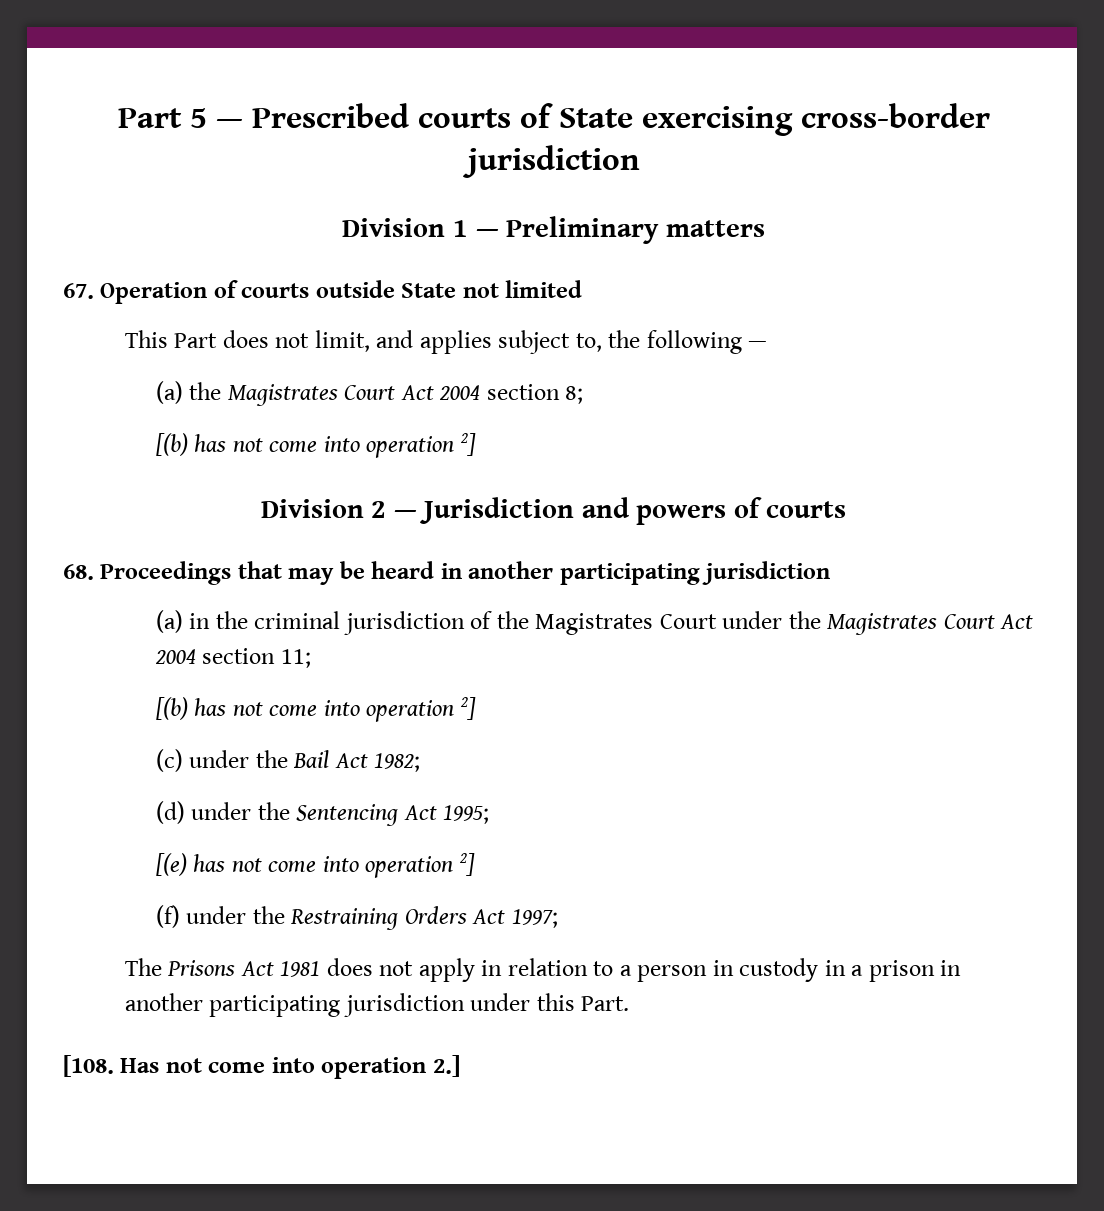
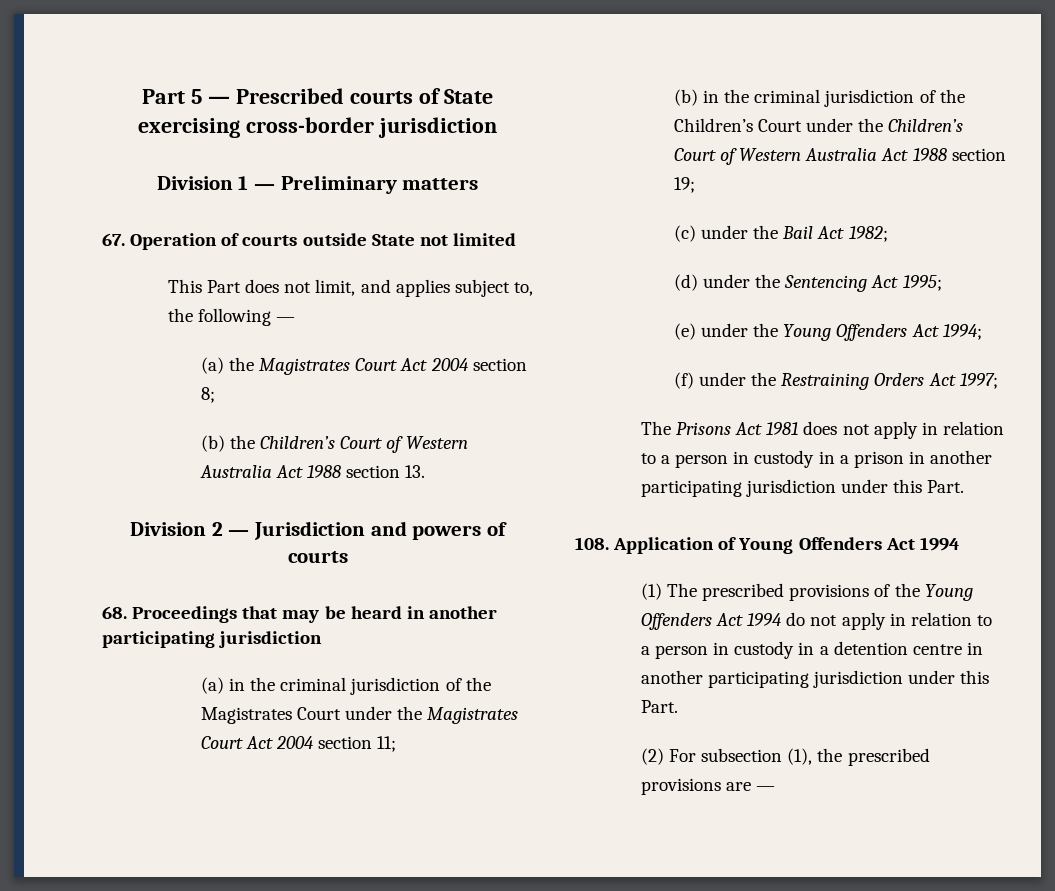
  (a) the Magistrates Court Act 2004 section 8;
- [(b) has not come into operation 2]
+ (b) the Children’s Court of Western Australia Act 1988 section 13.
  (a) in the criminal jurisdiction of the Magistrates Court under the Magistrates Court Act 2004 section 11;
- [(b) has not come into operation 2]
+ (b) in the criminal jurisdiction of the Children’s Court under the Children’s Court of Western Australia Act 1988 section 19;
- [(e) has not come into operation 2]
+ (e) under the Young Offenders Act 1994;
- [108. Has not come into operation 2.]
+ 108. Application of Young Offenders Act 1994
+ (1) The prescribed provisions of the Young Offenders Act 1994 do not apply in relation to a person in custody in a detention centre in another participating jurisdiction under this Part.
+ (2) For subsection (1), the prescribed provisions are —

